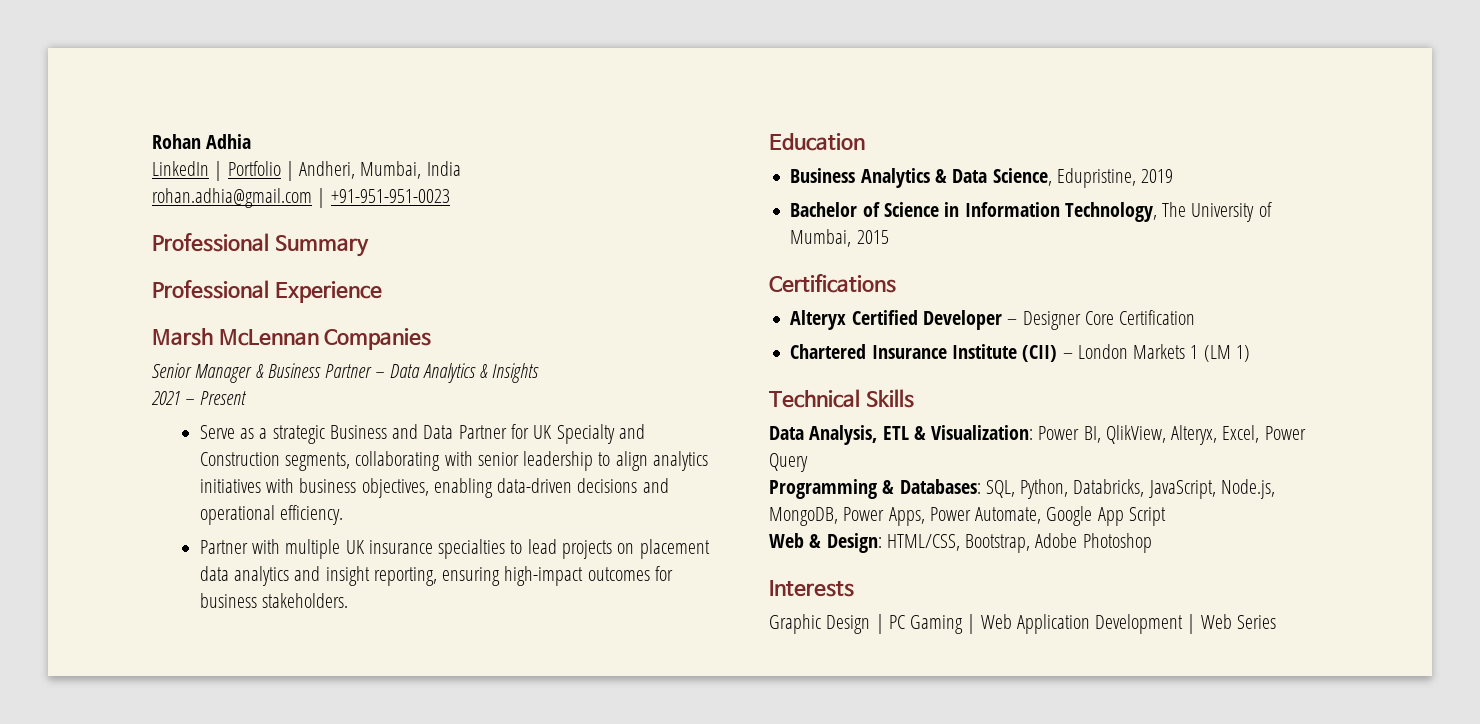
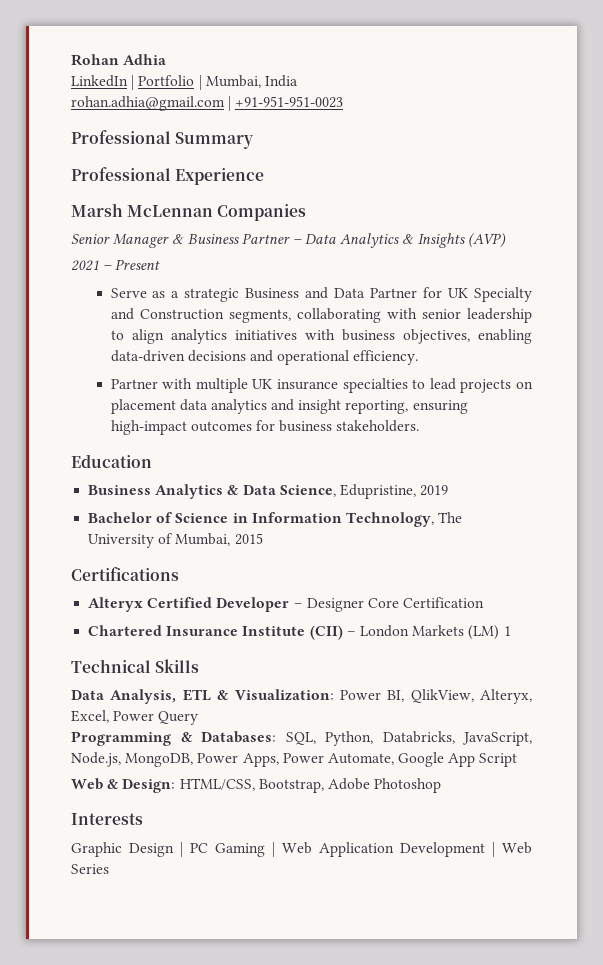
- LinkedIn | Portfolio | Andheri, Mumbai, India
+ LinkedIn | Portfolio | Mumbai, India
- Senior Manager & Business Partner – Data Analytics & Insights
+ Senior Manager & Business Partner – Data Analytics & Insights (AVP)
- Chartered Insurance Institute (CII) – London Markets 1 (LM 1)
+ Chartered Insurance Institute (CII) – London Markets (LM) 1

